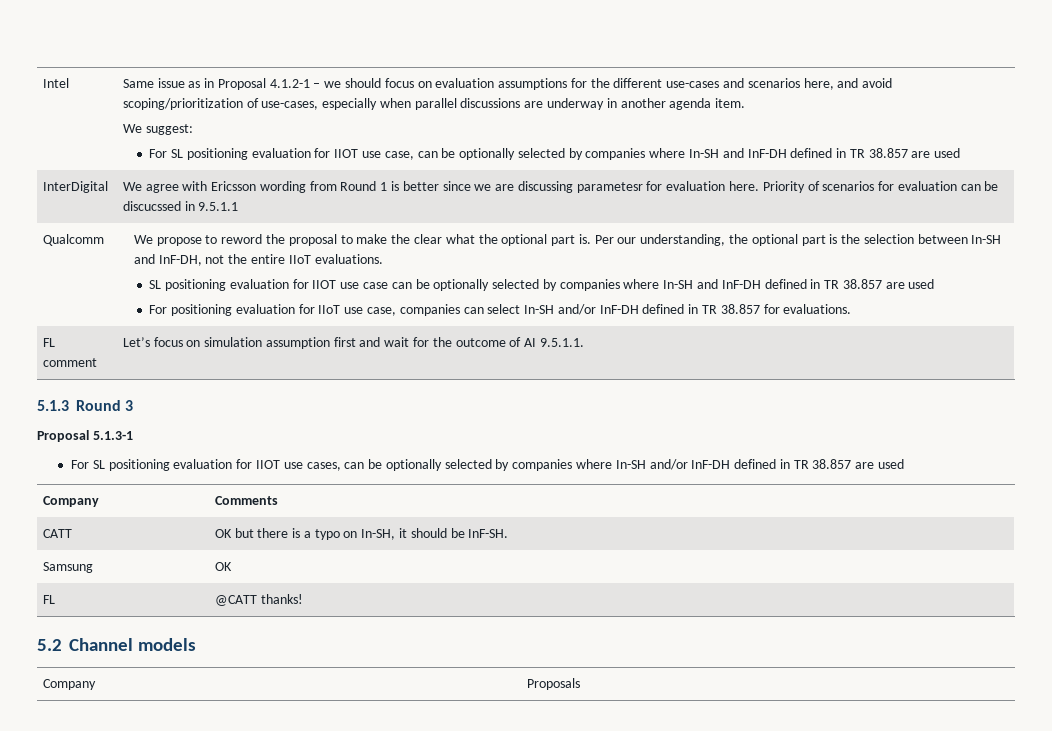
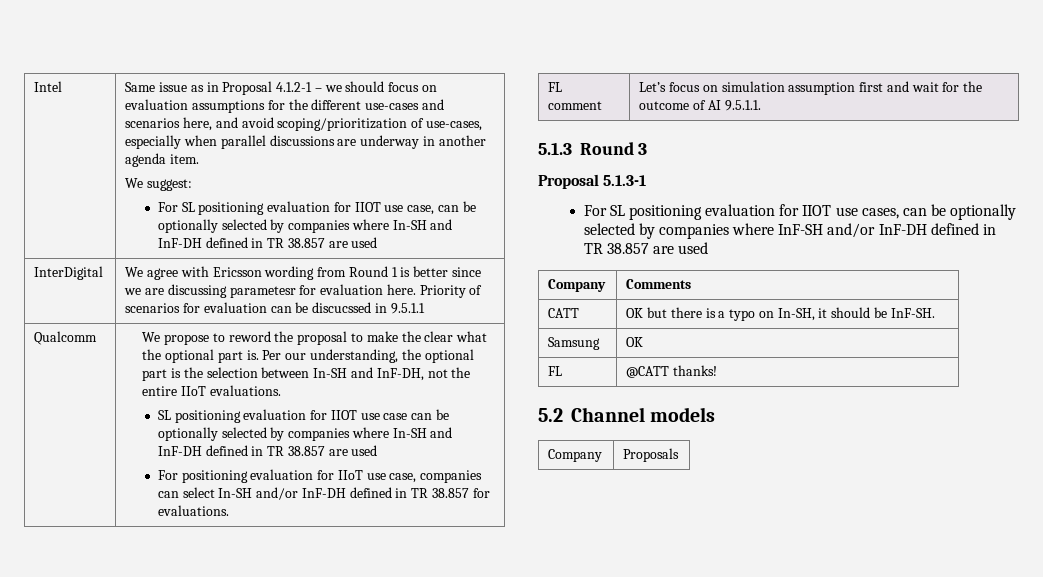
- For SL positioning evaluation for IIOT use cases, can be optionally selected by companies where In-SH and/or InF-DH defined in TR 38.857 are used
+ For SL positioning evaluation for IIOT use cases, can be optionally selected by companies where InF-SH and/or InF-DH defined in TR 38.857 are used

